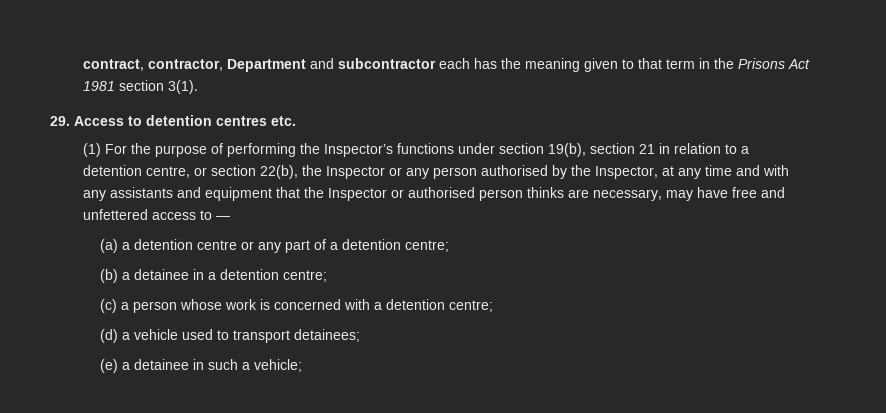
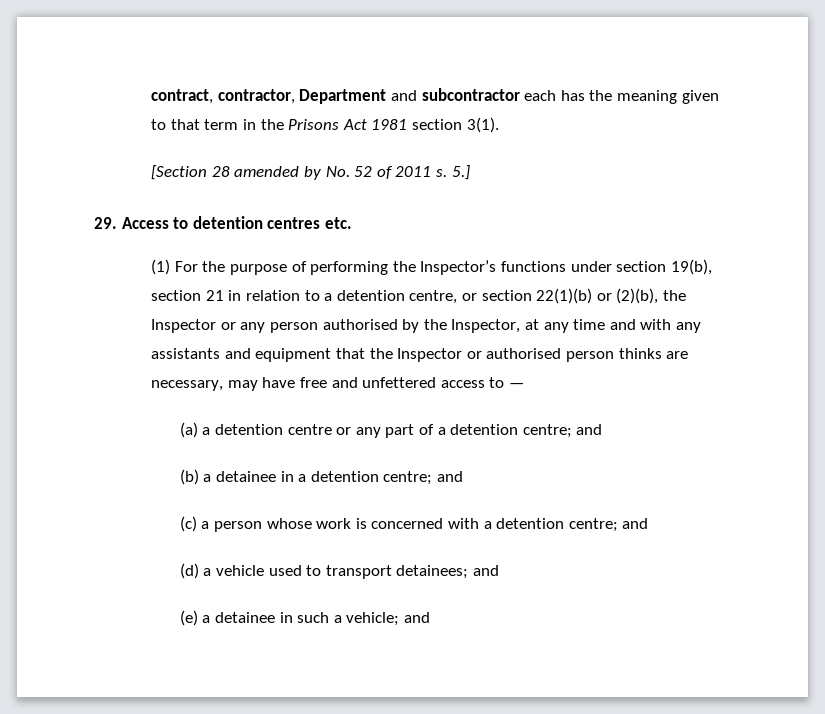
+ [Section 28 amended by No. 52 of 2011 s. 5.]
- (1) For the purpose of performing the Inspector’s functions under section 19(b), section 21 in relation to a detention centre, or section 22(b), the Inspector or any person authorised by the Inspector, at any time and with any assistants and equipment that the Inspector or authorised person thinks are necessary, may have free and unfettered access to —
+ (1) For the purpose of performing the Inspector’s functions under section 19(b), section 21 in relation to a detention centre, or section 22(1)(b) or (2)(b), the Inspector or any person authorised by the Inspector, at any time and with any assistants and equipment that the Inspector or authorised person thinks are necessary, may have free and unfettered access to —
- (a) a detention centre or any part of a detention centre;
+ (a) a detention centre or any part of a detention centre; and
- (b) a detainee in a detention centre;
+ (b) a detainee in a detention centre; and
- (c) a person whose work is concerned with a detention centre;
+ (c) a person whose work is concerned with a detention centre; and
- (d) a vehicle used to transport detainees;
+ (d) a vehicle used to transport detainees; and
- (e) a detainee in such a vehicle;
+ (e) a detainee in such a vehicle; and

